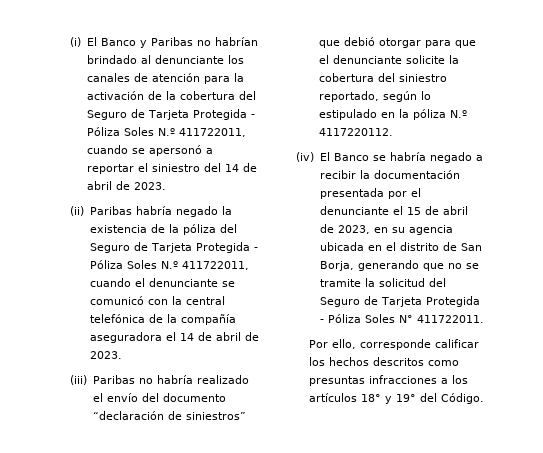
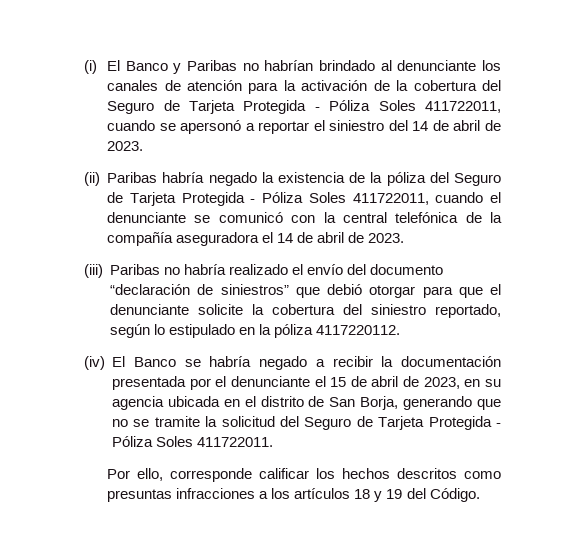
- (i) El Banco y Paribas no habrían brindado al denunciante los canales de atención para la activación de la cobertura del Seguro de Tarjeta Protegida - Póliza Soles N.º 411722011, cuando se apersonó a reportar el siniestro del 14 de abril de 2023.
+ (i) El Banco y Paribas no habrían brindado al denunciante los canales de atención para la activación de la cobertura del Seguro de Tarjeta Protegida - Póliza Soles 411722011, cuando se apersonó a reportar el siniestro del 14 de abril de 2023.
- (ii) Paribas habría negado la existencia de la póliza del Seguro de Tarjeta Protegida - Póliza Soles N.º 411722011, cuando el denunciante se comunicó con la central telefónica de la compañía aseguradora el 14 de abril de 2023.
+ (ii) Paribas habría negado la existencia de la póliza del Seguro de Tarjeta Protegida - Póliza Soles 411722011, cuando el denunciante se comunicó con la central telefónica de la compañía aseguradora el 14 de abril de 2023.
- (iii) Paribas no habría realizado el envío del documento “declaración de siniestros” que debió otorgar para que el denunciante solicite la cobertura del siniestro reportado, según lo estipulado en la póliza N.º 4117220112.
+ (iii) Paribas no habría realizado el envío del documento “declaración de siniestros” que debió otorgar para que el denunciante solicite la cobertura del siniestro reportado, según lo estipulado en la póliza 4117220112.
- (iv) El Banco se habría negado a recibir la documentación presentada por el denunciante el 15 de abril de 2023, en su agencia ubicada en el distrito de San Borja, generando que no se tramite la solicitud del Seguro de Tarjeta Protegida - Póliza Soles N° 411722011.
+ (iv) El Banco se habría negado a recibir la documentación presentada por el denunciante el 15 de abril de 2023, en su agencia ubicada en el distrito de San Borja, generando que no se tramite la solicitud del Seguro de Tarjeta Protegida - Póliza Soles 411722011.
- Por ello, corresponde calificar los hechos descritos como presuntas infracciones a los artículos 18° y 19° del Código.
+ Por ello, corresponde calificar los hechos descritos como presuntas infracciones a los artículos 18 y 19 del Código.

